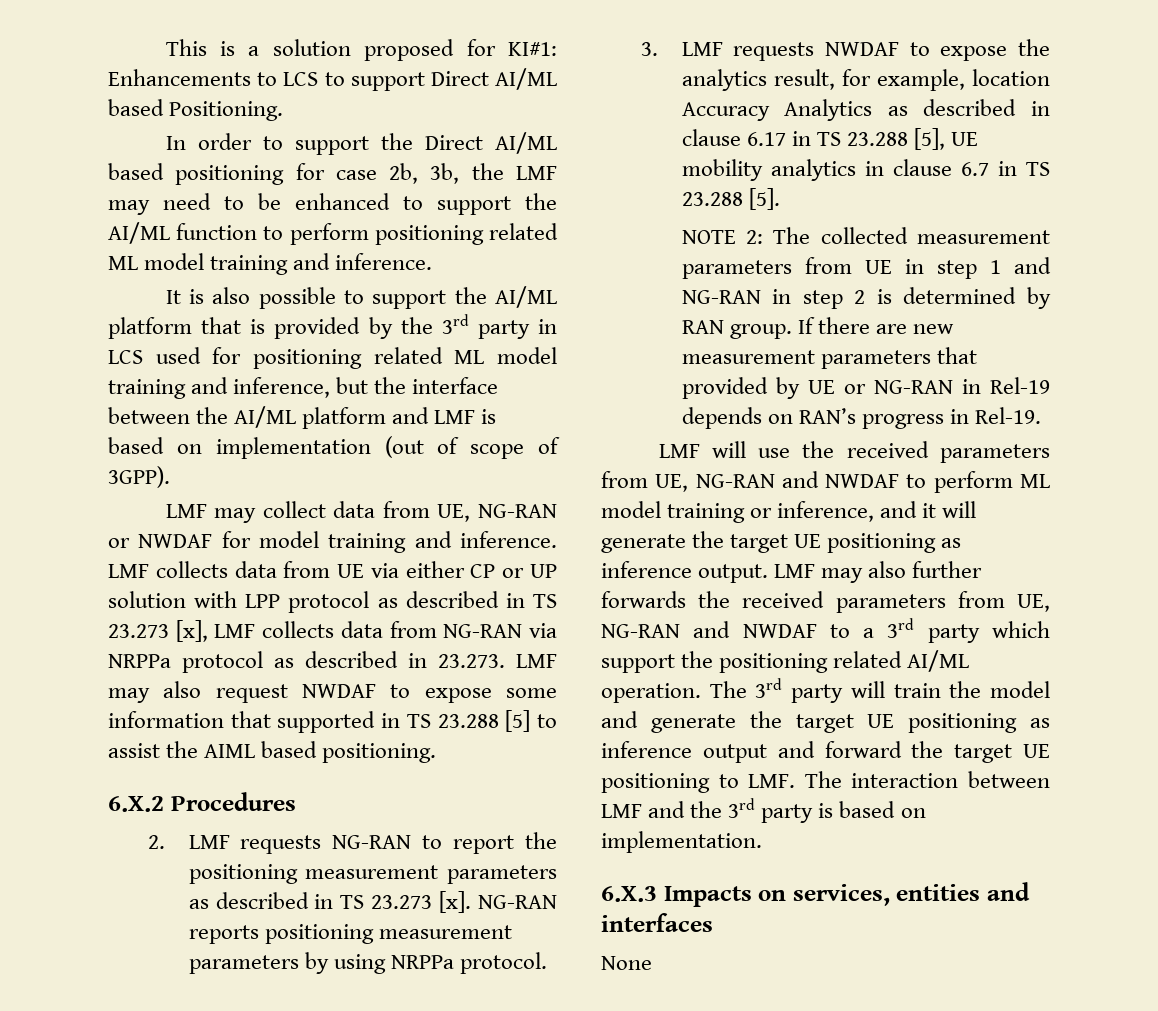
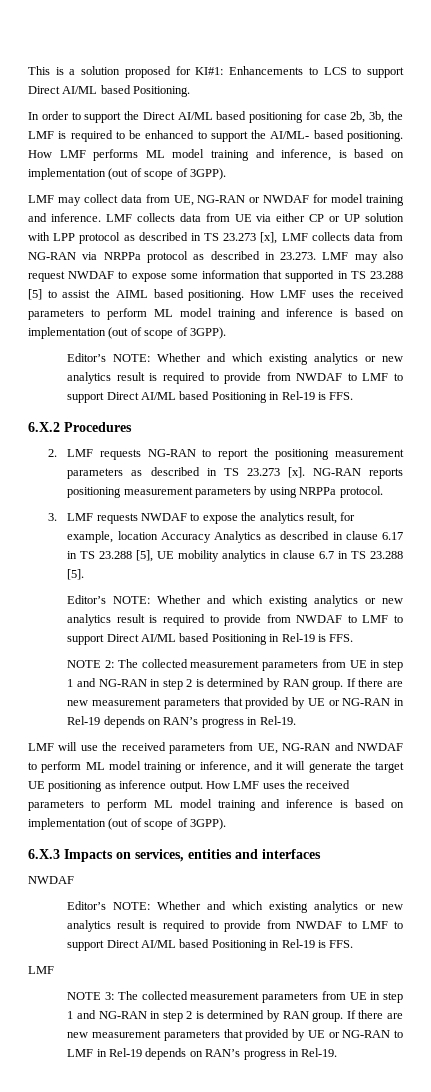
- In order to support the Direct AI/ML based positioning for case 2b, 3b, the LMF may need to be enhanced to support the AI/ML function to perform positioning related ML model training and inference.
- It is also possible to support the AI/ML platform that is provided by the 3rd party in LCS used for positioning related ML model training and inference, but the interface between the AI/ML platform and LMF is based on implementation (out of scope of 3GPP).
+ In order to support the Direct AI/ML based positioning for case 2b, 3b, the LMF is required to be enhanced to support the AI/ML- based positioning. How LMF performs ML model training and inference, is based on implementation (out of scope of 3GPP).
- LMF collects data from UE via either CP or UP solution with LPP protocol as described in TS 23.273 [x], LMF collects data from NG-RAN via NRPPa protocol as described in 23.273. LMF may also request NWDAF to expose some information that supported in TS 23.288 [5] to assist the AIML based positioning.
+ LMF collects data from UE via either CP or UP solution with LPP protocol as described in TS 23.273 [x], LMF collects data from NG-RAN via NRPPa protocol as described in 23.273. LMF may also request NWDAF to expose some information that supported in TS 23.288 [5] to assist the AIML based positioning. How LMF uses the received parameters to perform ML model training and inference is based on implementation (out of scope of 3GPP).
+ Editor’s NOTE: Whether and which existing analytics or new analytics result is required to provide from NWDAF to LMF to support Direct AI/ML based Positioning in Rel-19 is FFS.
  3. LMF requests NWDAF to expose the analytics result, for example, location Accuracy Analytics as described in clause 6.17 in TS 23.288 [5], UE mobility analytics in clause 6.7 in TS 23.288 [5].
+ Editor’s NOTE: Whether and which existing analytics or new analytics result is required to provide from NWDAF to LMF to support Direct AI/ML based Positioning in Rel-19 is FFS.
- LMF will use the received parameters from UE, NG-RAN and NWDAF to perform ML model training or inference, and it will generate the target UE positioning as inference output. LMF may also further forwards the received parameters from UE, NG-RAN and NWDAF to a 3rd party which support the positioning related AI/ML operation. The 3rd party will train the model and generate the target UE positioning as inference output and forward the target UE positioning to LMF. The interaction between LMF and the 3rd party is based on implementation.
+ LMF will use the received parameters from UE, NG-RAN and NWDAF to perform ML model training or inference, and it will generate the target UE positioning as inference output. How LMF uses the received parameters to perform ML model training and inference is based on implementation (out of scope of 3GPP).
  6.X.3 Impacts on services, entities and interfaces
- None
+ NWDAF
+ Editor’s NOTE: Whether and which existing analytics or new analytics result is required to provide from NWDAF to LMF to support Direct AI/ML based Positioning in Rel-19 is FFS.
+ LMF
+ NOTE 3: The collected measurement parameters from UE in step 1 and NG-RAN in step 2 is determined by RAN group. If there are new measurement parameters that provided by UE or NG-RAN to LMF in Rel-19 depends on RAN’s progress in Rel-19.

